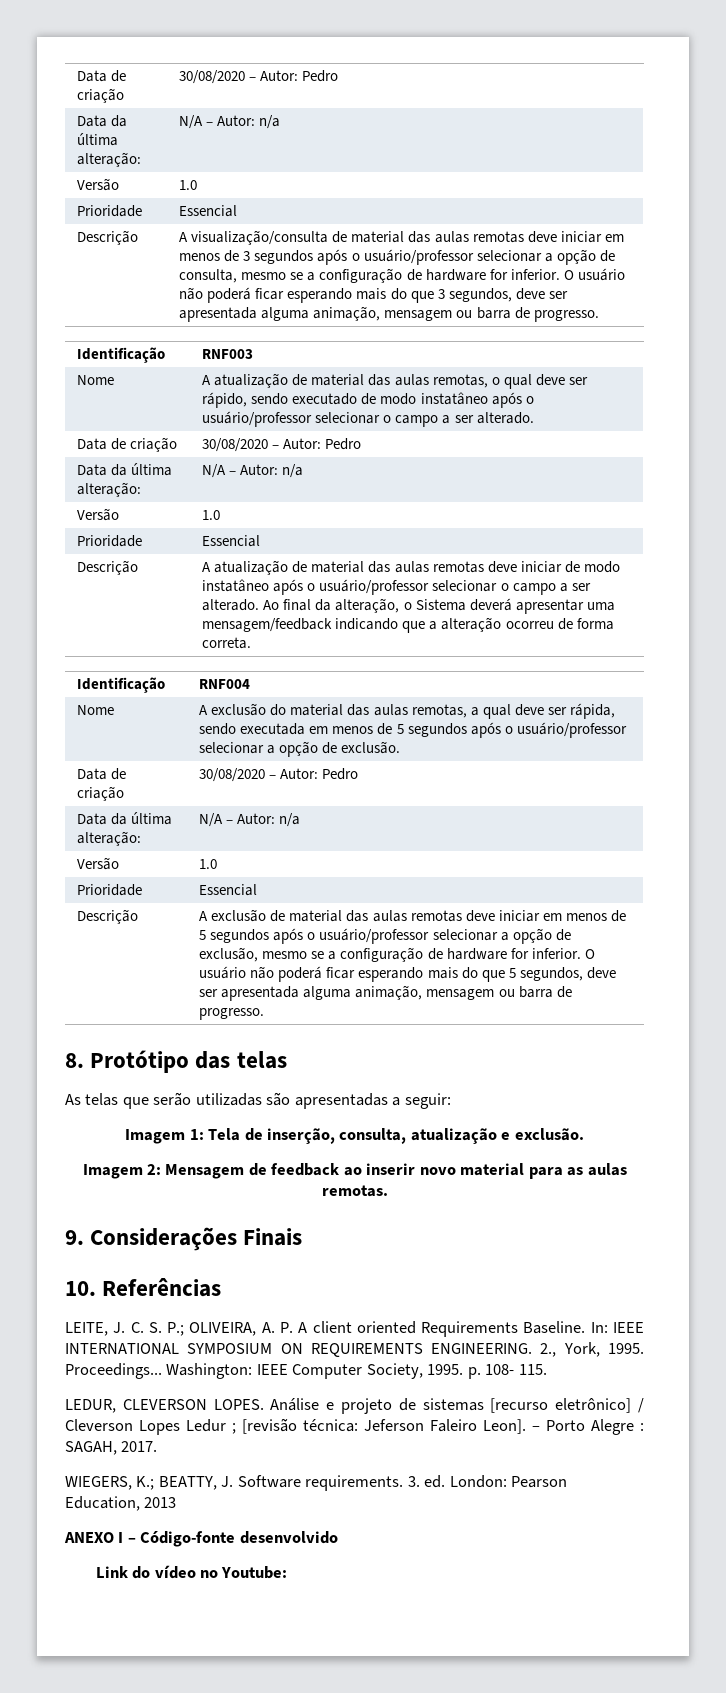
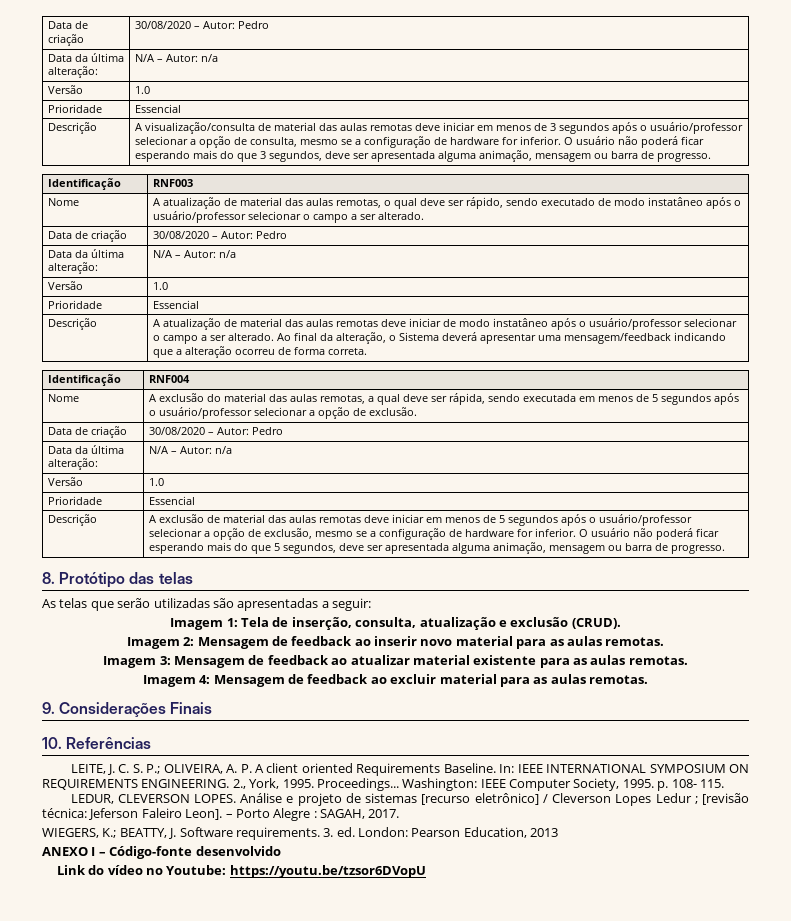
- Imagem 1: Tela de inserção, consulta, atualização e exclusão.
+ Imagem 1: Tela de inserção, consulta, atualização e exclusão (CRUD).
+ Imagem 3: Mensagem de feedback ao atualizar material existente para as aulas remotas.
+ Imagem 4: Mensagem de feedback ao excluir material para as aulas remotas.
- Link do vídeo no Youtube:
+ Link do vídeo no Youtube: https://youtu.be/tzsor6DVopU

